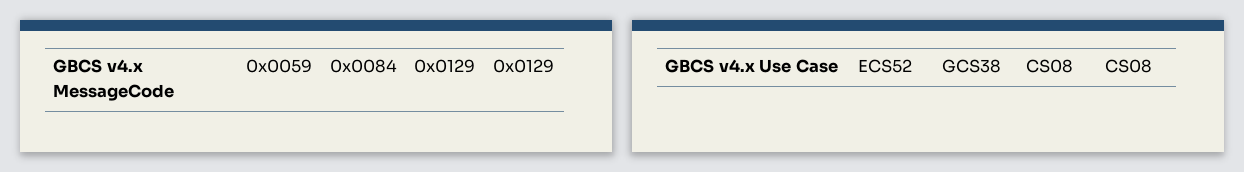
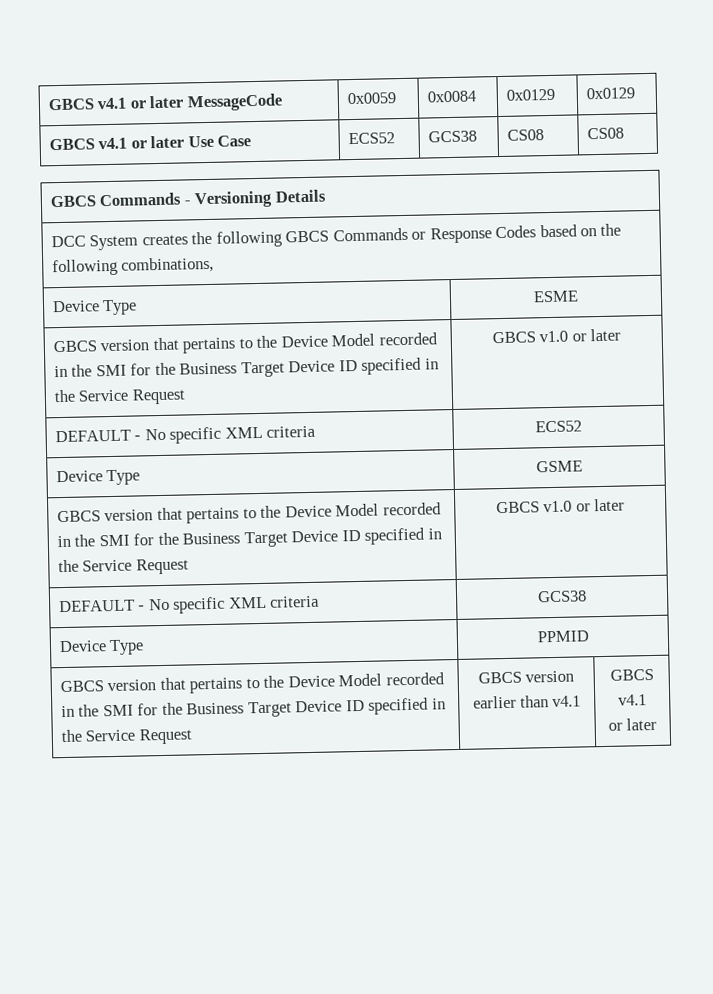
- GBCS v4.x MessageCode | 0x0059 | 0x0084 | 0x0129 | 0x0129
+ GBCS v4.1 or later MessageCode | 0x0059 | 0x0084 | 0x0129 | 0x0129
- GBCS v4.x Use Case | ECS52 | GCS38 | CS08 | CS08
+ GBCS v4.1 or later Use Case | ECS52 | GCS38 | CS08 | CS08
+ GBCS Commands - Versioning Details
+ DCC System creates the following GBCS Commands or Response Codes based on the following combinations,
+ Device Type | ESME
+ GBCS version that pertains to the Device Model recorded in the SMI for the Business Target Device ID specified in the Service Request | GBCS v1.0 or later
+ DEFAULT - No specific XML criteria | ECS52
+ Device Type | GSME
+ GBCS version that pertains to the Device Model recorded in the SMI for the Business Target Device ID specified in the Service Request | GBCS v1.0 or later
+ DEFAULT - No specific XML criteria | GCS38
+ Device Type | PPMID
+ GBCS version that pertains to the Device Model recorded in the SMI for the Business Target Device ID specified in the Service Request | GBCS version earlier than v4.1 | GBCS v4.1
+ or later

